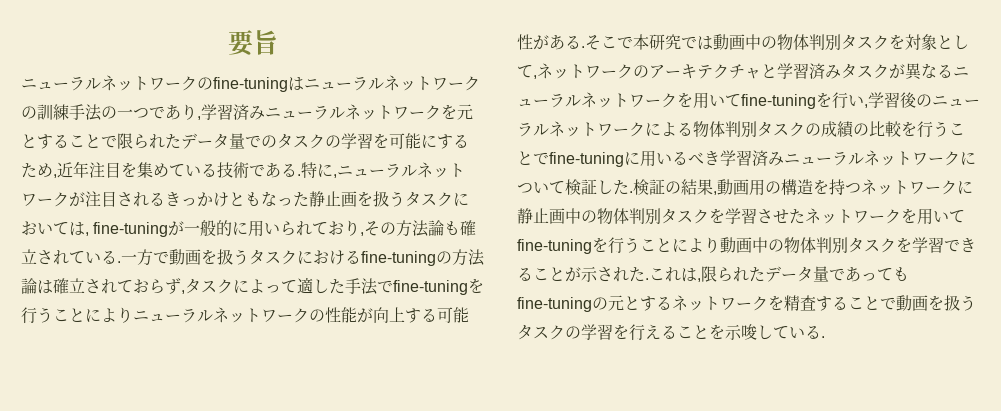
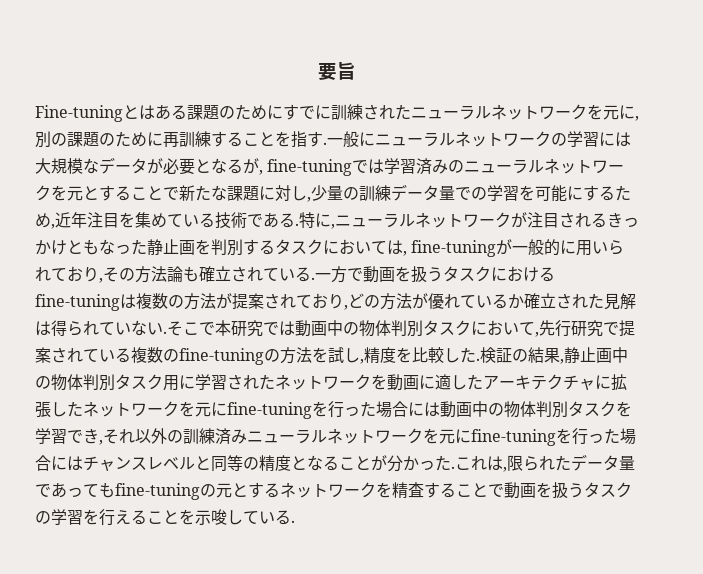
- ニューラルネットワークのfine-tuningはニューラルネットワークの訓練手法の一つであり,学習済みニューラルネットワークを元とすることで限られたデータ量でのタスクの学習を可能にするため,近年注目を集めている技術である.
+ Fine-tuningとはある課題のためにすでに訓練されたニューラルネットワークを元に,別の課題のために再訓練することを指す.一般にニューラルネットワークの学習には大規模なデータが必要となるが, fine-tuningでは学習済みのニューラルネットワークを元とすることで新たな課題に対し,少量の訓練データ量での学習を可能にするため,近年注目を集めている技術である.
- 特に,ニューラルネットワークが注目されるきっかけともなった静止画を扱うタスクにおいては, fine-tuningが一般的に用いられており,その方法論も確立されている.
+ 特に,ニューラルネットワークが注目されるきっかけともなった静止画を判別するタスクにおいては, fine-tuningが一般的に用いられており,その方法論も確立されている.
- 一方で動画を扱うタスクにおけるfine-tuningの方法論は確立されておらず,タスクによって適した手法でfine-tuningを行うことによりニューラルネットワークの性能が向上する可能性がある.
+ 一方で動画を扱うタスクにおけるfine-tuningは複数の方法が提案されており,どの方法が優れているか確立された見解は得られていない.
- そこで本研究では動画中の物体判別タスクを対象として,ネットワークのアーキテクチャと学習済みタスクが異なるニューラルネットワークを用いてfine-tuningを行い,学習後のニューラルネットワークによる物体判別タスクの成績の比較を行うことでfine-tuningに用いるべき学習済みニューラルネットワークについて検証した.
+ そこで本研究では動画中の物体判別タスクにおいて,先行研究で提案されている複数のfine-tuningの方法を試し,精度を比較した.
- 検証の結果,動画用の構造を持つネットワークに静止画中の物体判別タスクを学習させたネットワークを用いてfine-tuningを行うことにより動画中の物体判別タスクを学習できることが示された.
+ 検証の結果,静止画中の物体判別タスク用に学習されたネットワークを動画に適したアーキテクチャに拡張したネットワークを元にfine-tuningを行った場合には動画中の物体判別タスクを学習でき,それ以外の訓練済みニューラルネットワークを元にfine-tuningを行った場合にはチャンスレベルと同等の精度となることが分かった.

